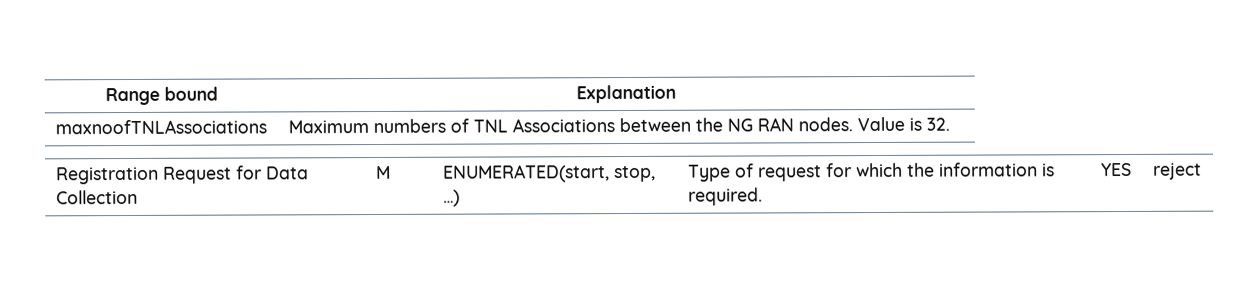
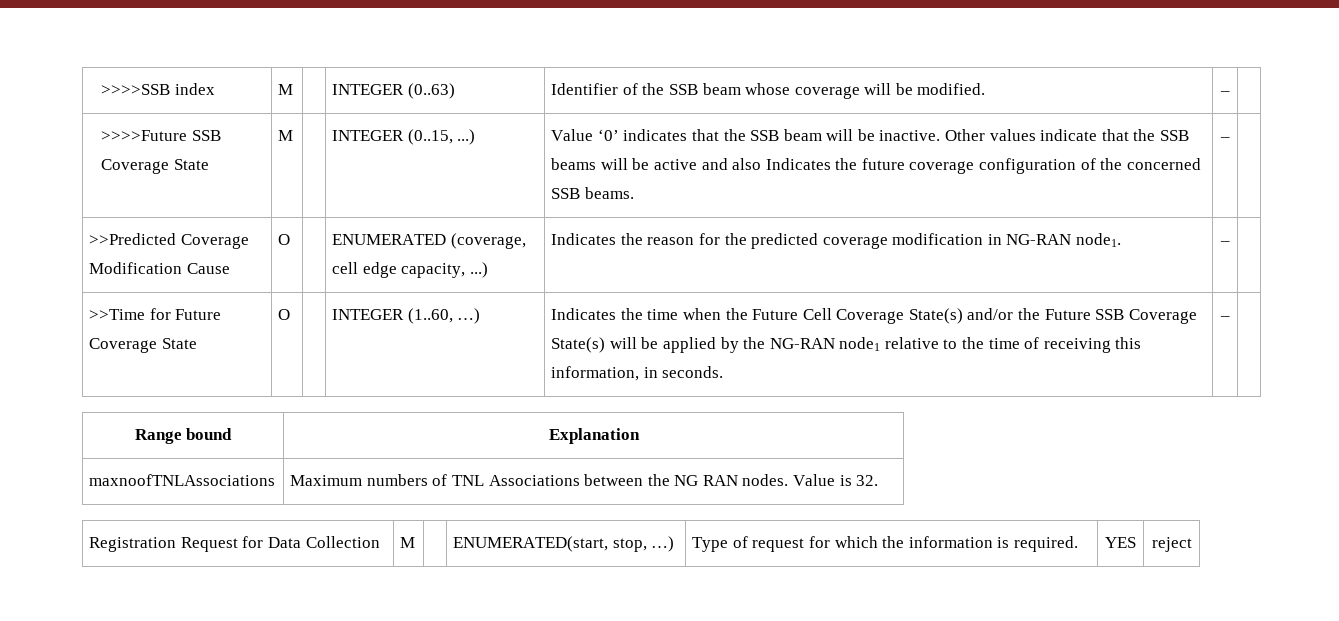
+ >>>>SSB index | M | | INTEGER (0..63) | Identifier of the SSB beam whose coverage will be modified. | – |
+ >>>>Future SSB Coverage State | M | | INTEGER (0..15, ...) | Value ‘0’ indicates that the SSB beam will be inactive. Other values indicate that the SSB beams will be active and also Indicates the future coverage configuration of the concerned SSB beams. | – |
+ >>Predicted Coverage Modification Cause | O | | ENUMERATED (coverage, cell edge capacity, ...) | Indicates the reason for the predicted coverage modification in NG-RAN node1. | – |
+ >>Time for Future Coverage State | O | | INTEGER (1..60, …) | Indicates the time when the Future Cell Coverage State(s) and/or the Future SSB Coverage State(s) will be applied by the NG-RAN node1 relative to the time of receiving this information, in seconds. | –

